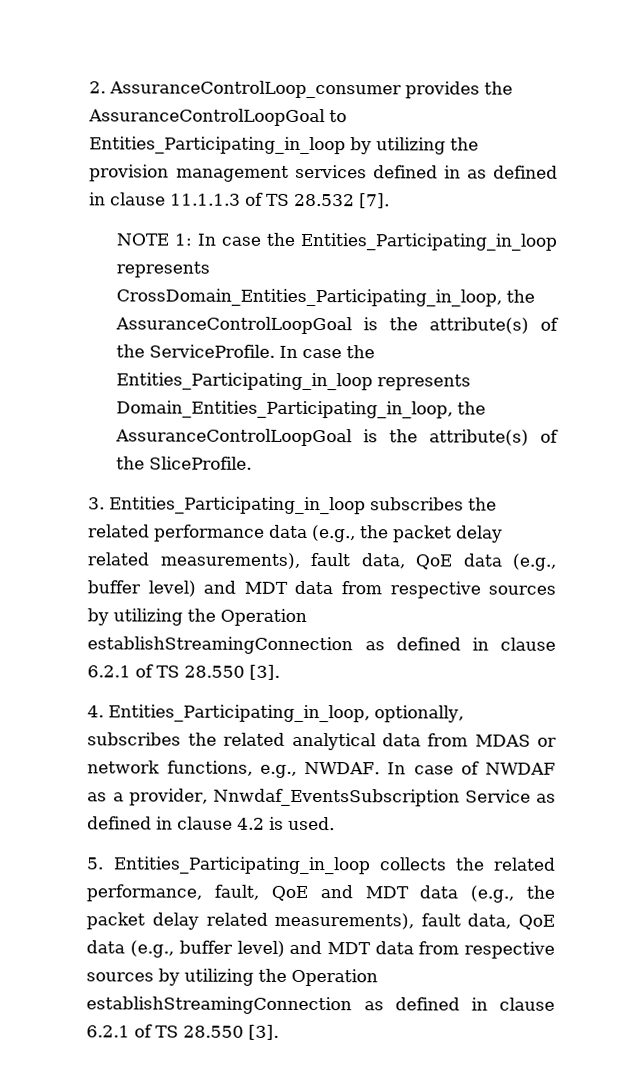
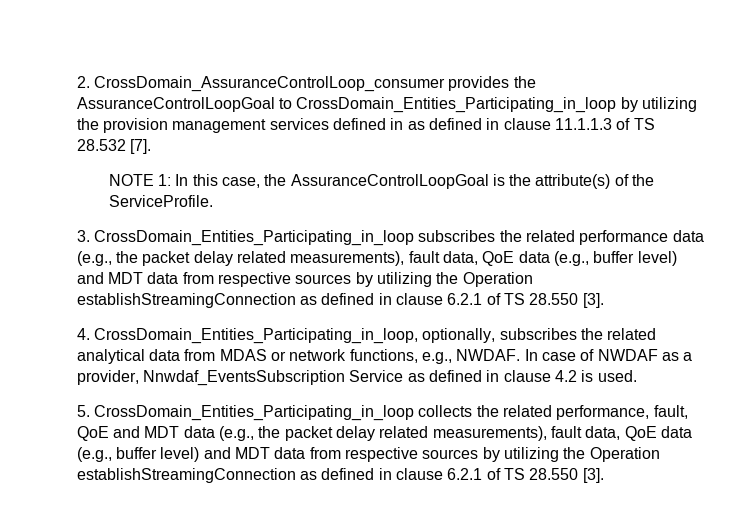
- 2. AssuranceControlLoop_consumer provides the AssuranceControlLoopGoal to Entities_Participating_in_loop by utilizing the provision management services defined in as defined in clause 11.1.1.3 of TS 28.532 [7].
+ 2. CrossDomain_AssuranceControlLoop_consumer provides the AssuranceControlLoopGoal to CrossDomain_Entities_Participating_in_loop by utilizing the provision management services defined in as defined in clause 11.1.1.3 of TS 28.532 [7].
- NOTE 1: In case the Entities_Participating_in_loop represents CrossDomain_Entities_Participating_in_loop, the AssuranceControlLoopGoal is the attribute(s) of the ServiceProfile. In case the Entities_Participating_in_loop represents Domain_Entities_Participating_in_loop, the AssuranceControlLoopGoal is the attribute(s) of the SliceProfile.
+ NOTE 1: In this case, the AssuranceControlLoopGoal is the attribute(s) of the ServiceProfile.
- 3. Entities_Participating_in_loop subscribes the related performance data (e.g., the packet delay related measurements), fault data, QoE data (e.g., buffer level) and MDT data from respective sources by utilizing the Operation establishStreamingConnection as defined in clause 6.2.1 of TS 28.550 [3].
+ 3. CrossDomain_Entities_Participating_in_loop subscribes the related performance data (e.g., the packet delay related measurements), fault data, QoE data (e.g., buffer level) and MDT data from respective sources by utilizing the Operation establishStreamingConnection as defined in clause 6.2.1 of TS 28.550 [3].
- 4. Entities_Participating_in_loop, optionally, subscribes the related analytical data from MDAS or network functions, e.g., NWDAF.
+ 4. CrossDomain_Entities_Participating_in_loop, optionally, subscribes the related analytical data from MDAS or network functions, e.g., NWDAF.
- 5. Entities_Participating_in_loop collects the related performance, fault, QoE and MDT data (e.g., the packet delay related measurements), fault data, QoE data (e.g., buffer level) and MDT data from respective sources by utilizing the Operation establishStreamingConnection as defined in clause 6.2.1 of TS 28.550 [3].
+ 5. CrossDomain_Entities_Participating_in_loop collects the related performance, fault, QoE and MDT data (e.g., the packet delay related measurements), fault data, QoE data (e.g., buffer level) and MDT data from respective sources by utilizing the Operation establishStreamingConnection as defined in clause 6.2.1 of TS 28.550 [3].

